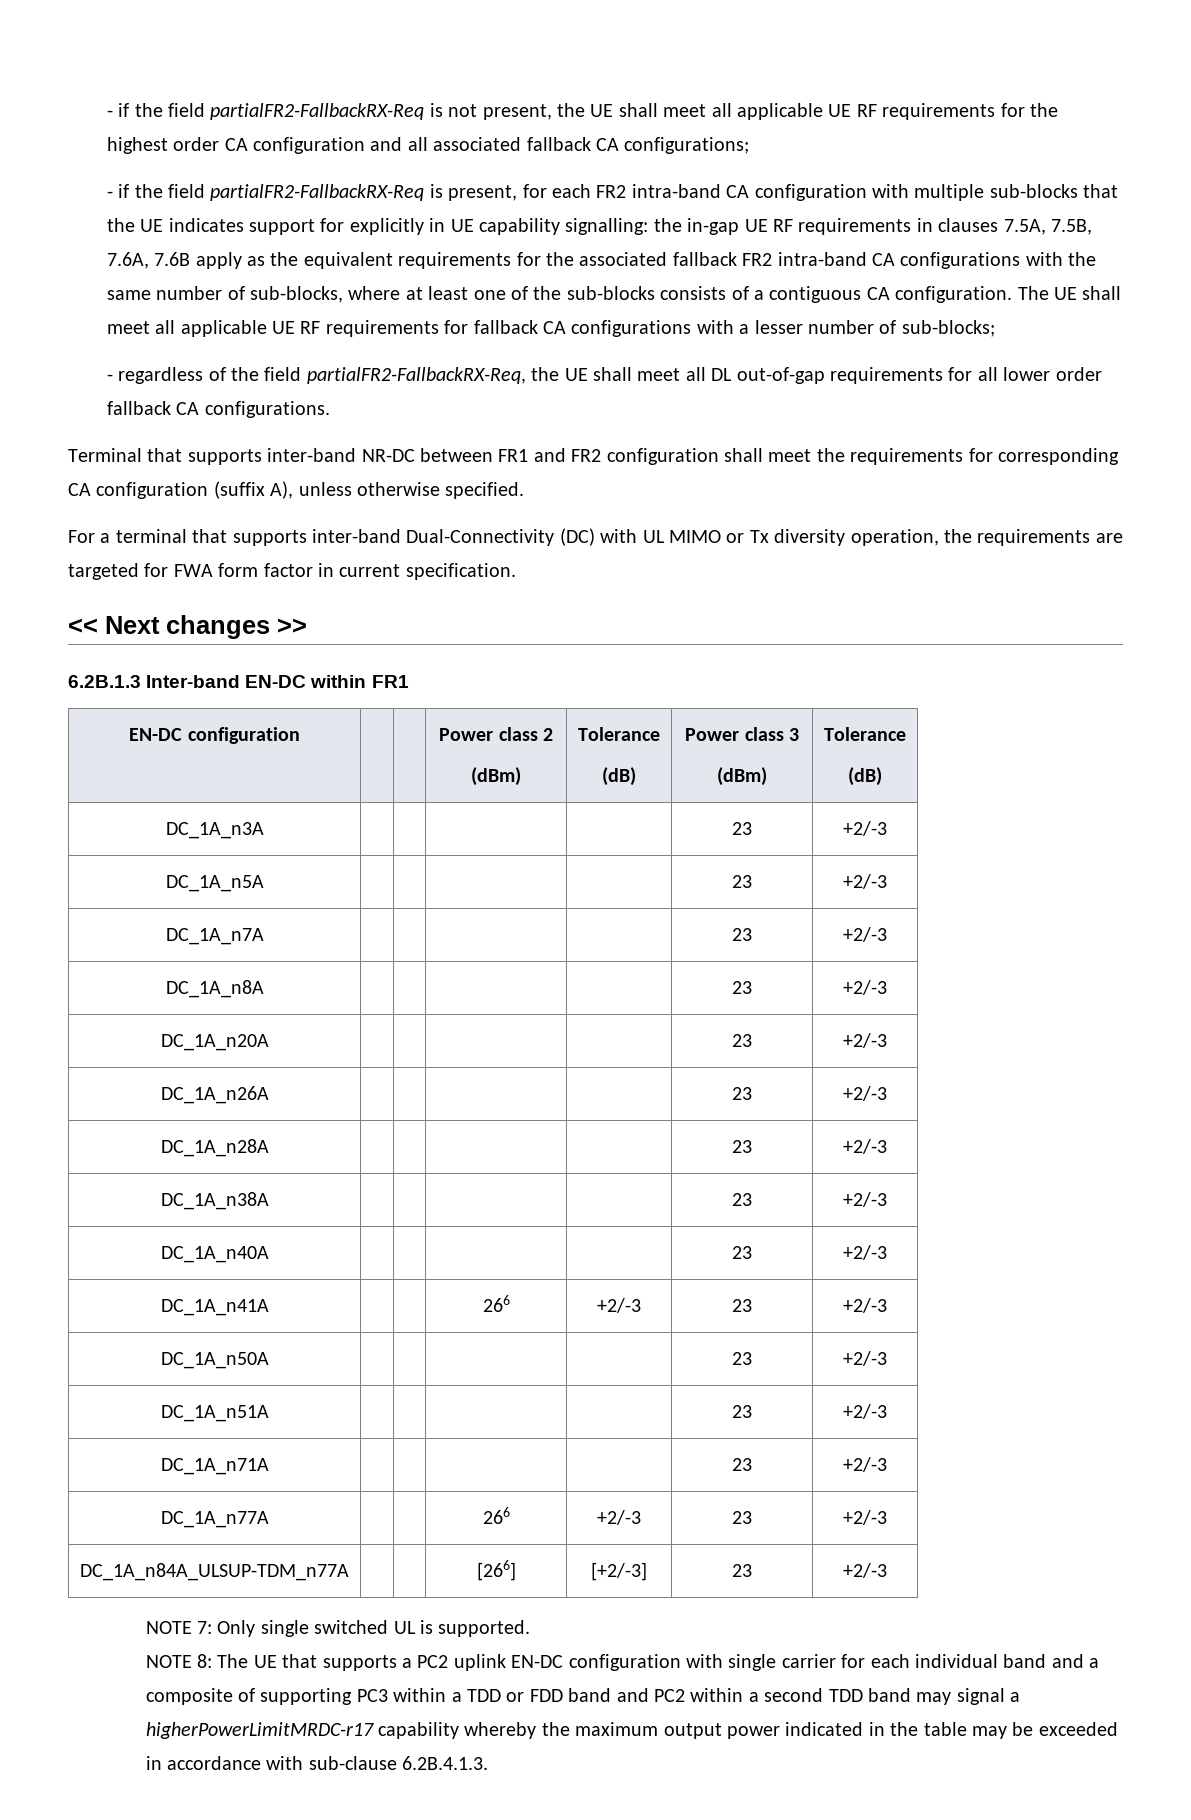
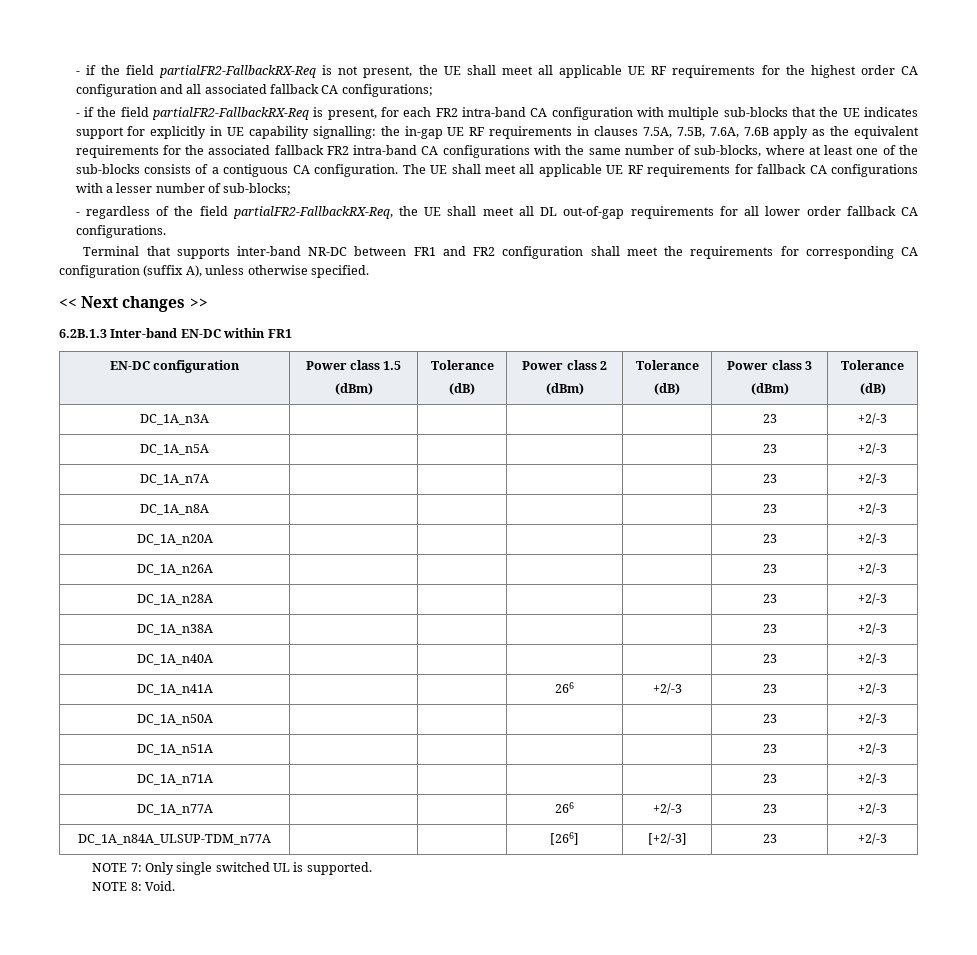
- For a terminal that supports inter-band Dual-Connectivity (DC) with UL MIMO or Tx diversity operation, the requirements are targeted for FWA form factor in current specification.
- EN-DC configuration | | | Power class 2
+ EN-DC configuration | Power class 1.5
+ (dBm) | Tolerance
+ (dB) | Power class 2
- NOTE 8: The UE that supports a PC2 uplink EN-DC configuration with single carrier for each individual band and a composite of supporting PC3 within a TDD or FDD band and PC2 within a second TDD band may signal a higherPowerLimitMRDC-r17 capability whereby the maximum output power indicated in the table may be exceeded in accordance with sub-clause 6.2B.4.1.3.
+ NOTE 8: Void.

